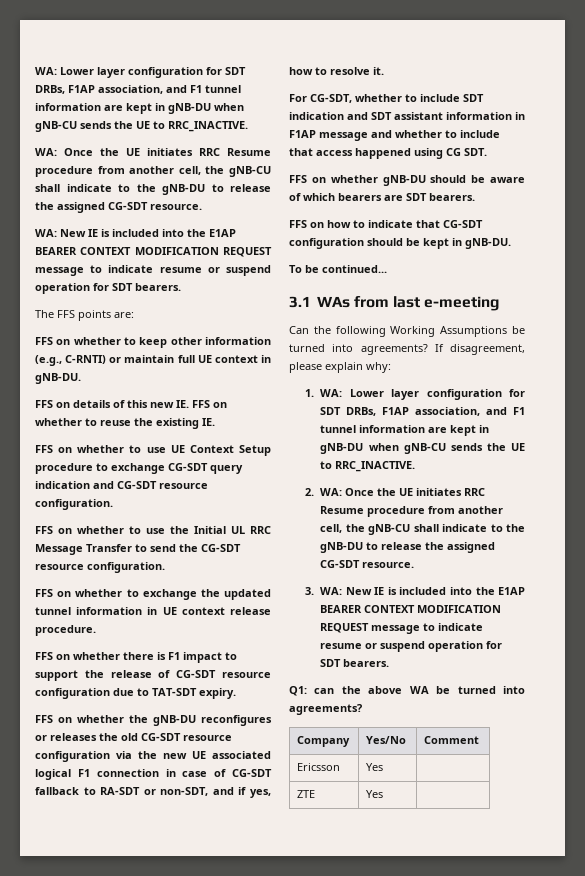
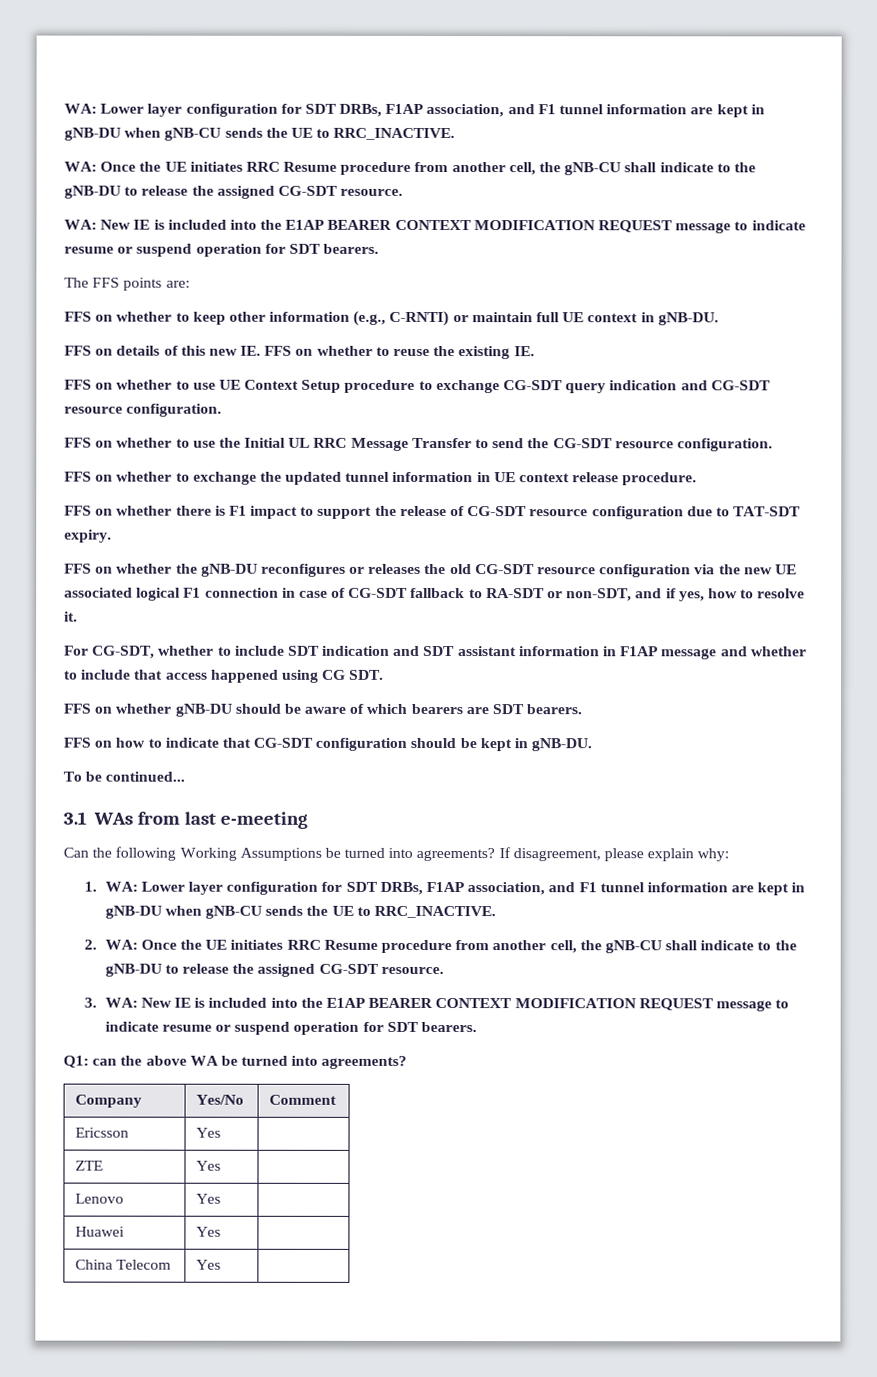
+ Lenovo | Yes |
+ Huawei | Yes |
+ China Telecom | Yes |

